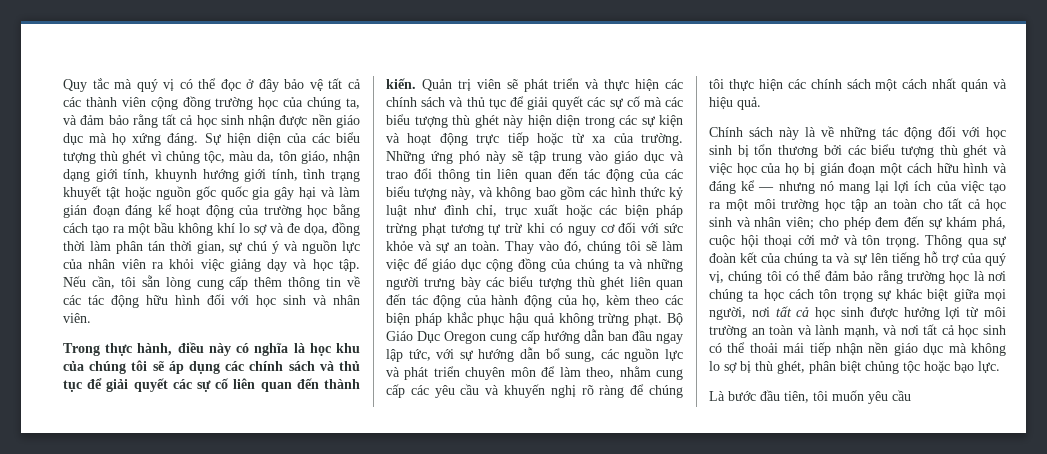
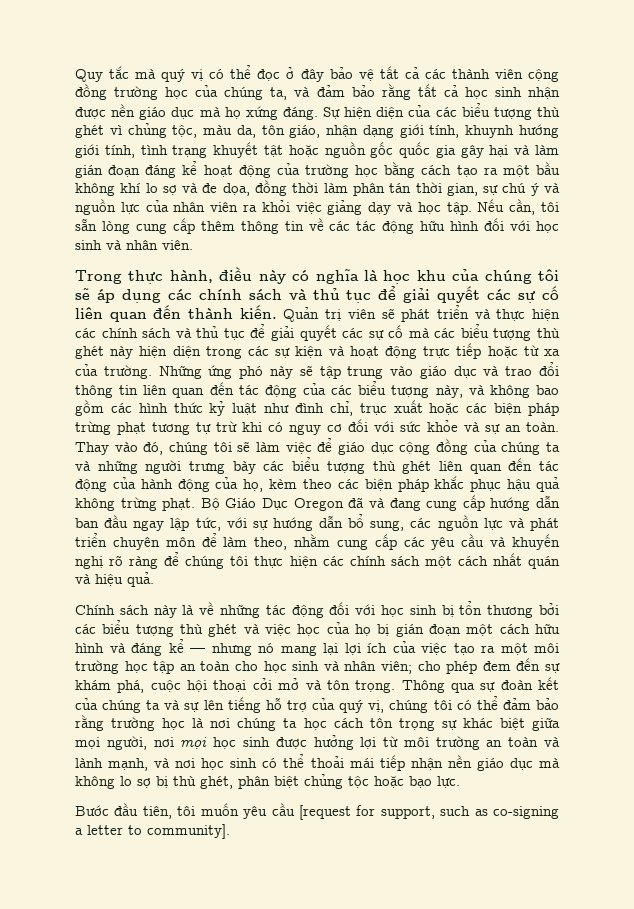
- Bộ Giáo Dục Oregon cung cấp hướng dẫn ban đầu ngay lập tức, với sự hướng dẫn bổ sung, các nguồn lực và phát triển chuyên môn để làm theo, nhằm cung cấp các yêu cầu và khuyến nghị rõ ràng để chúng tôi thực hiện các chính sách một cách nhất quán và hiệu quả.
+ Bộ Giáo Dục Oregon đã và đang cung cấp hướng dẫn ban đầu ngay lập tức, với sự hướng dẫn bổ sung, các nguồn lực và phát triển chuyên môn để làm theo, nhằm cung cấp các yêu cầu và khuyến nghị rõ ràng để chúng tôi thực hiện các chính sách một cách nhất quán và hiệu quả.
- Chính sách này là về những tác động đối với học sinh bị tổn thương bởi các biểu tượng thù ghét và việc học của họ bị gián đoạn một cách hữu hình và đáng kể — nhưng nó mang lại lợi ích của việc tạo ra một môi trường học tập an toàn cho tất cả học sinh và nhân viên;
+ Chính sách này là về những tác động đối với học sinh bị tổn thương bởi các biểu tượng thù ghét và việc học của họ bị gián đoạn một cách hữu hình và đáng kể — nhưng nó mang lại lợi ích của việc tạo ra một môi trường học tập an toàn cho học sinh và nhân viên;
- Thông qua sự đoàn kết của chúng ta và sự lên tiếng hỗ trợ của quý vị, chúng tôi có thể đảm bảo rằng trường học là nơi chúng ta học cách tôn trọng sự khác biệt giữa mọi người, nơi tất cả học sinh được hưởng lợi từ môi trường an toàn và lành mạnh, và nơi tất cả học sinh có thể thoải mái tiếp nhận nền giáo dục mà không lo sợ bị thù ghét, phân biệt chủng tộc hoặc bạo lực.
+ Thông qua sự đoàn kết của chúng ta và sự lên tiếng hỗ trợ của quý vị, chúng tôi có thể đảm bảo rằng trường học là nơi chúng ta học cách tôn trọng sự khác biệt giữa mọi người, nơi mọi học sinh được hưởng lợi từ môi trường an toàn và lành mạnh, và nơi học sinh có thể thoải mái tiếp nhận nền giáo dục mà không lo sợ bị thù ghét, phân biệt chủng tộc hoặc bạo lực.
- Là bước đầu tiên, tôi muốn yêu cầu
+ Bước đầu tiên, tôi muốn yêu cầu [request for support, such as co-signing a letter to community].

